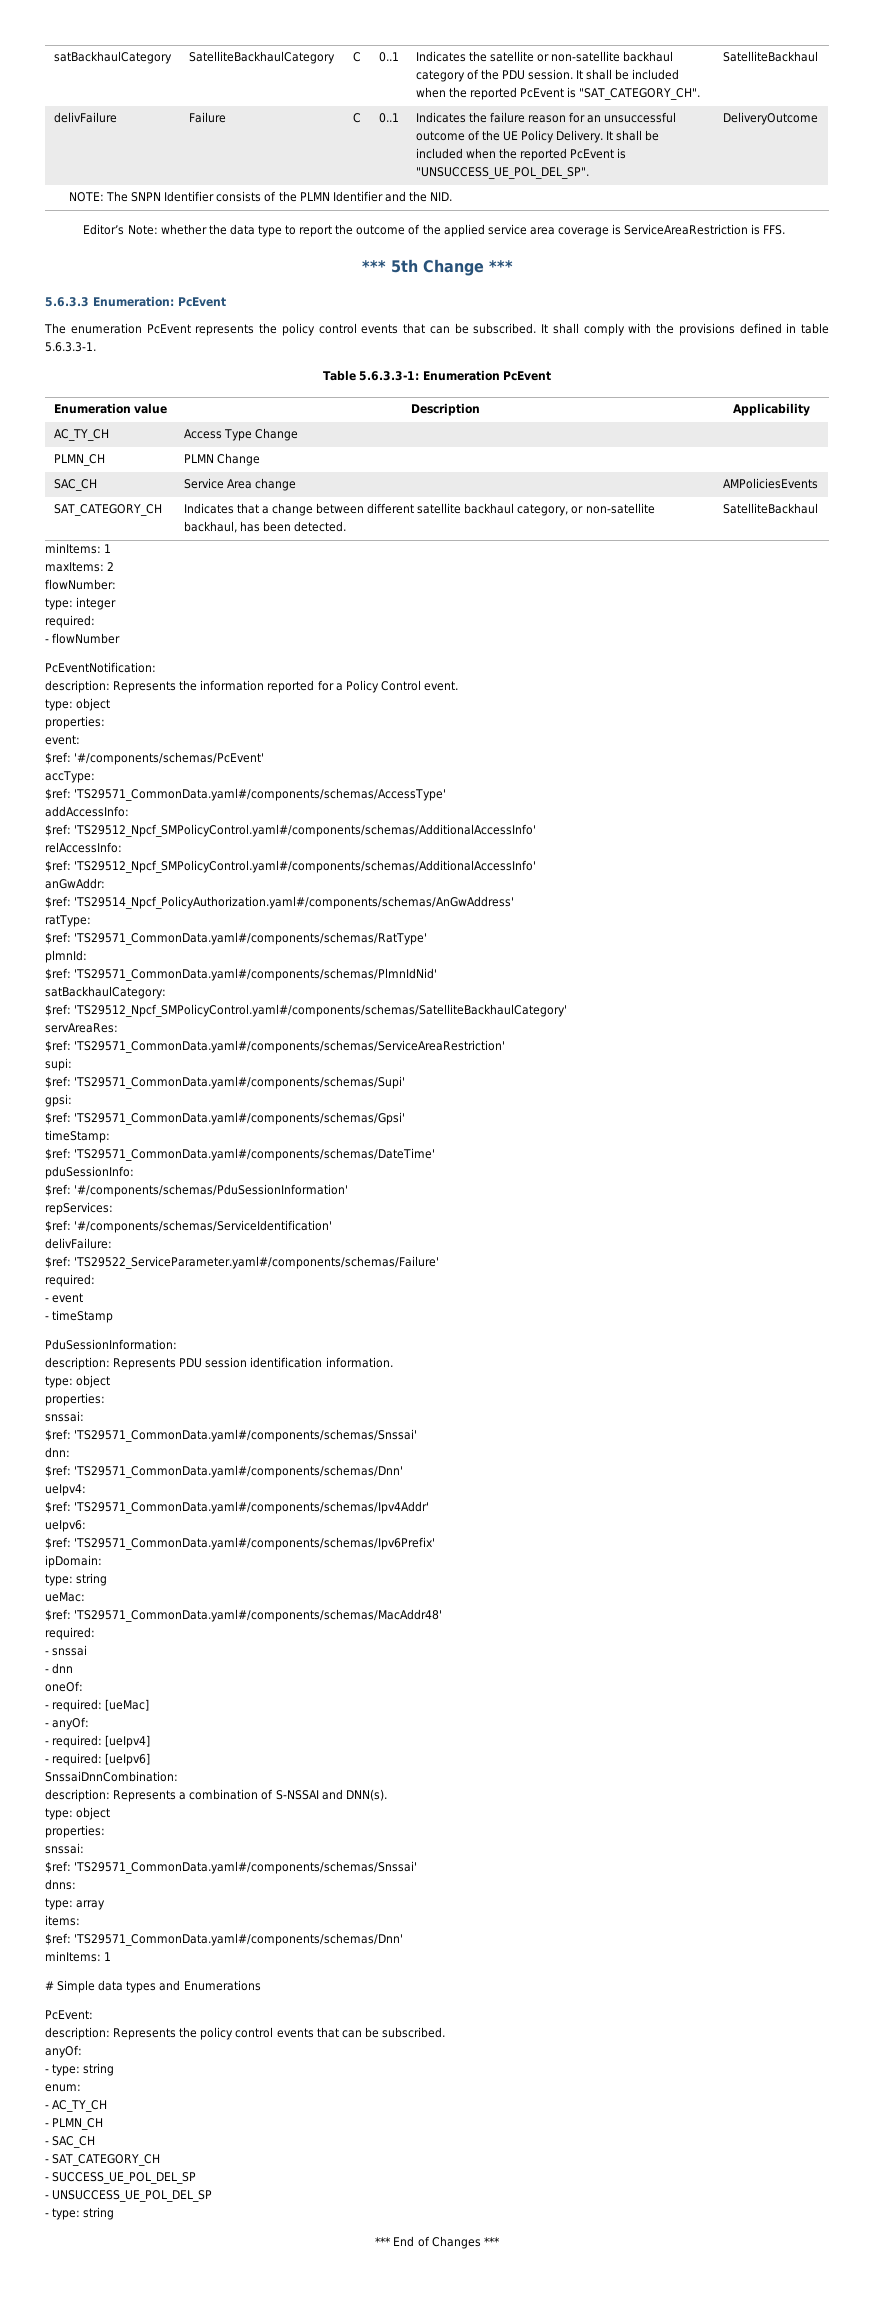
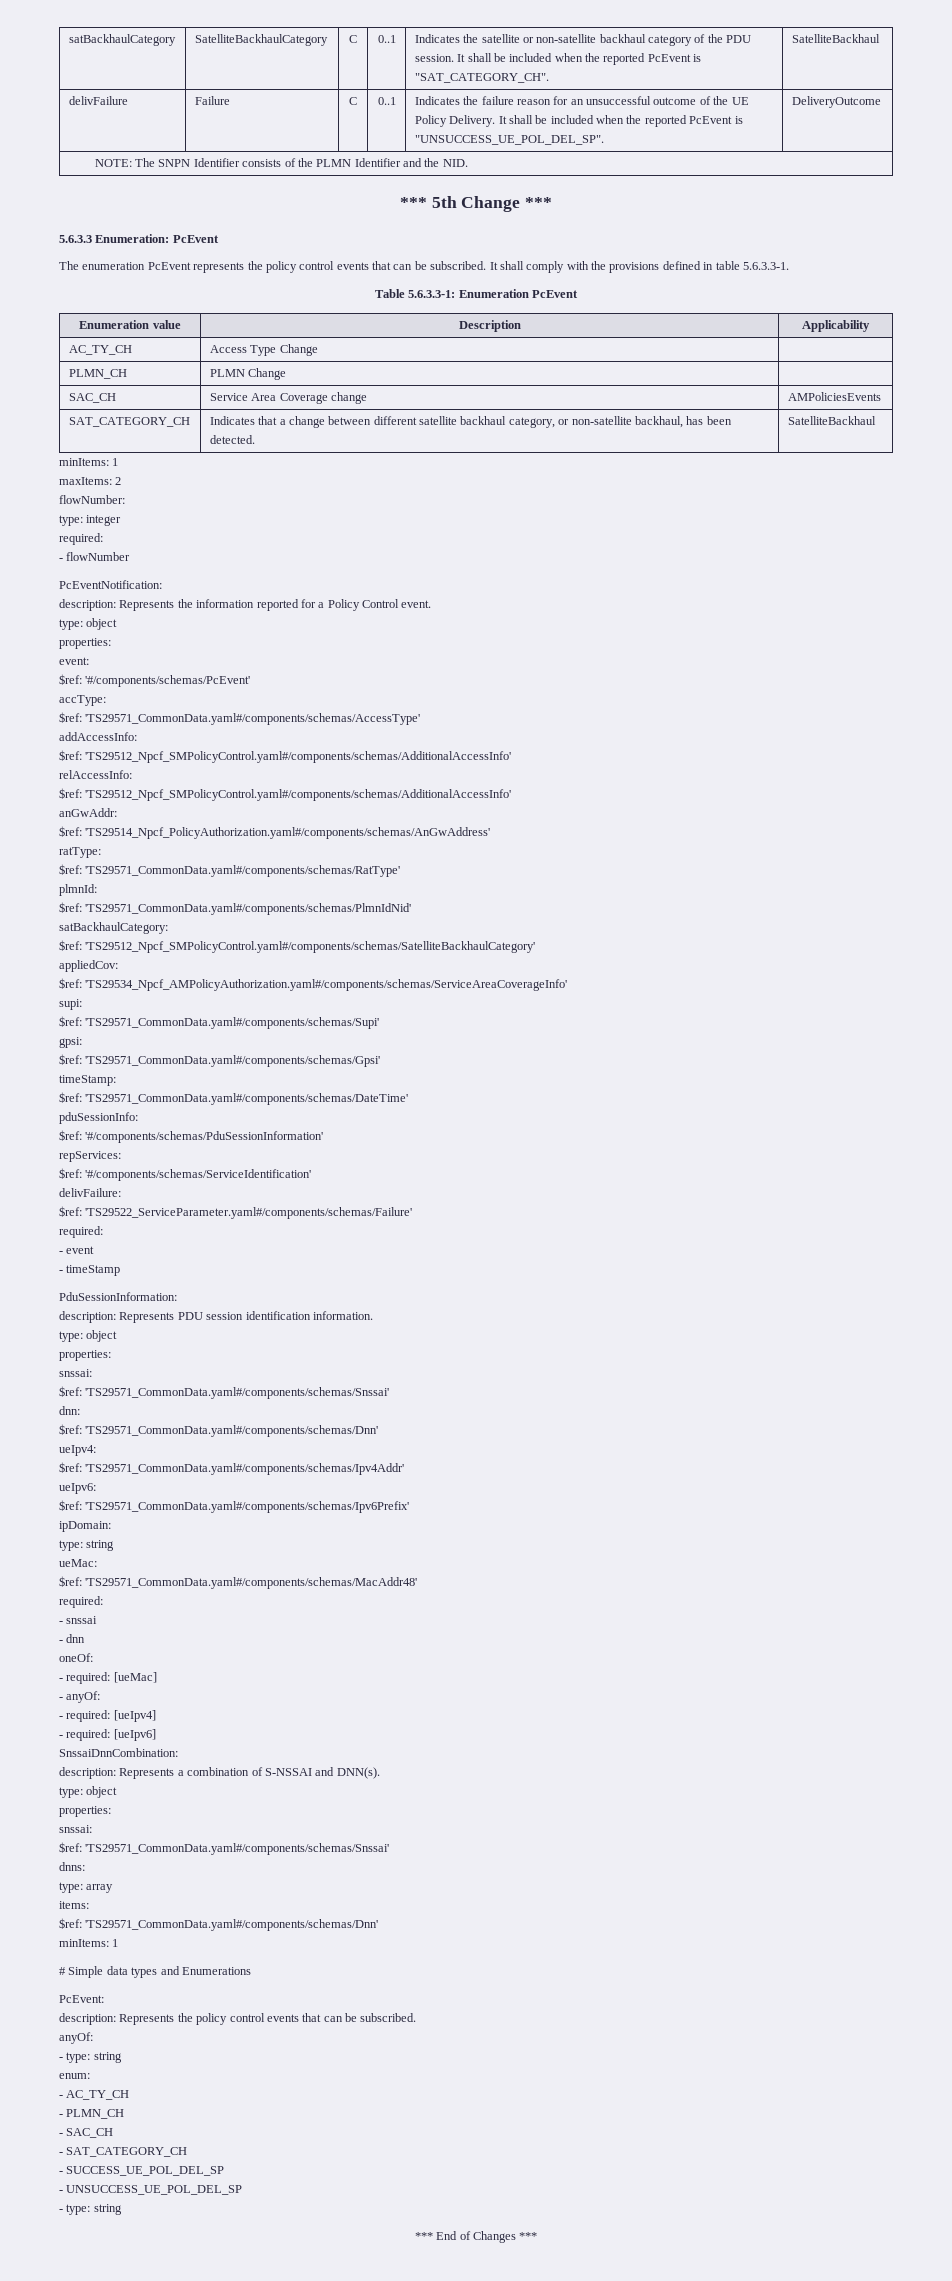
- Editor’s Note: whether the data type to report the outcome of the applied service area coverage is ServiceAreaRestriction is FFS.
- SAC_CH | Service Area change | AMPoliciesEvents
+ SAC_CH | Service Area Coverage change | AMPoliciesEvents
- servAreaRes:
- $ref: 'TS29571_CommonData.yaml#/components/schemas/ServiceAreaRestriction'
+ appliedCov:
+ $ref: 'TS29534_Npcf_AMPolicyAuthorization.yaml#/components/schemas/ServiceAreaCoverageInfo'

